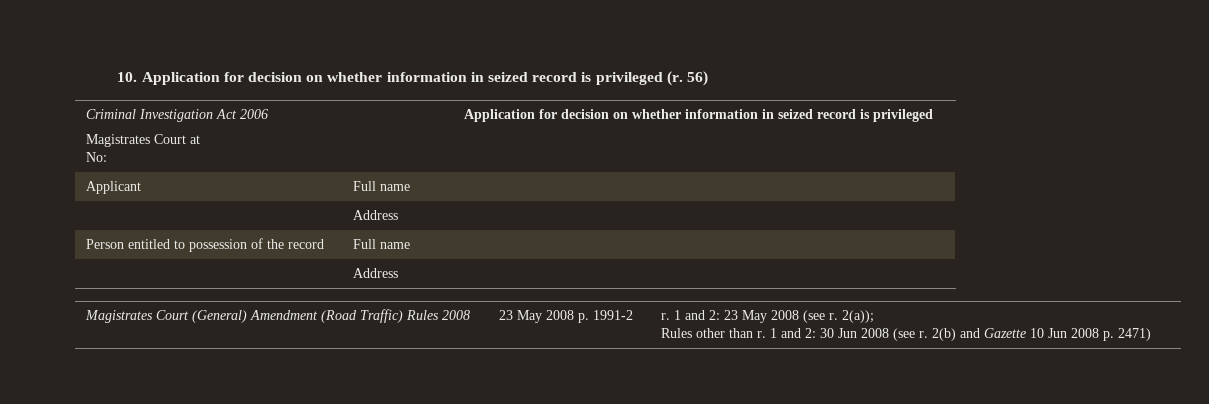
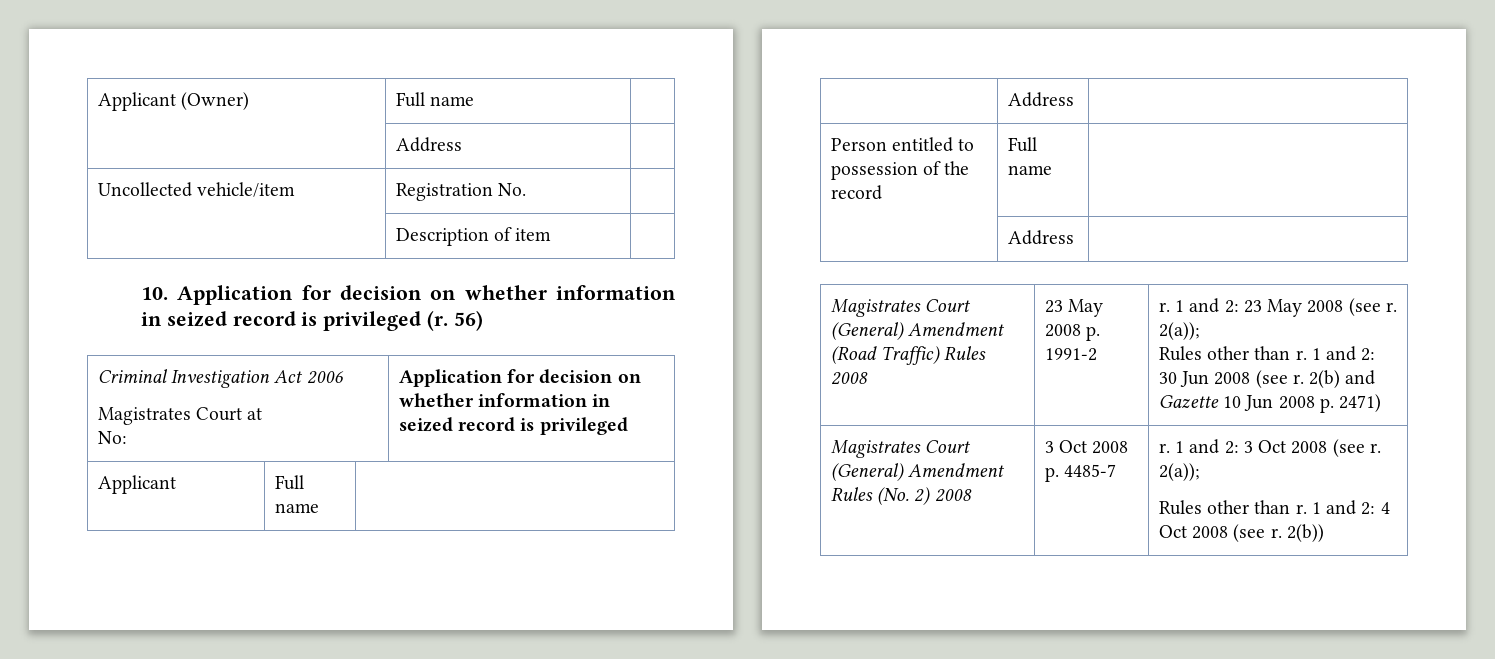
+ Applicant (Owner) | Full name |
+ | Address |
+ Uncollected vehicle/item | Registration No. |
+ | Description of item |
+ Magistrates Court (General) Amendment Rules (No. 2) 2008 | 3 Oct 2008 p. 4485-7 | r. 1 and 2: 3 Oct 2008 (see r. 2(a));
+ Rules other than r. 1 and 2: 4 Oct 2008 (see r. 2(b))

